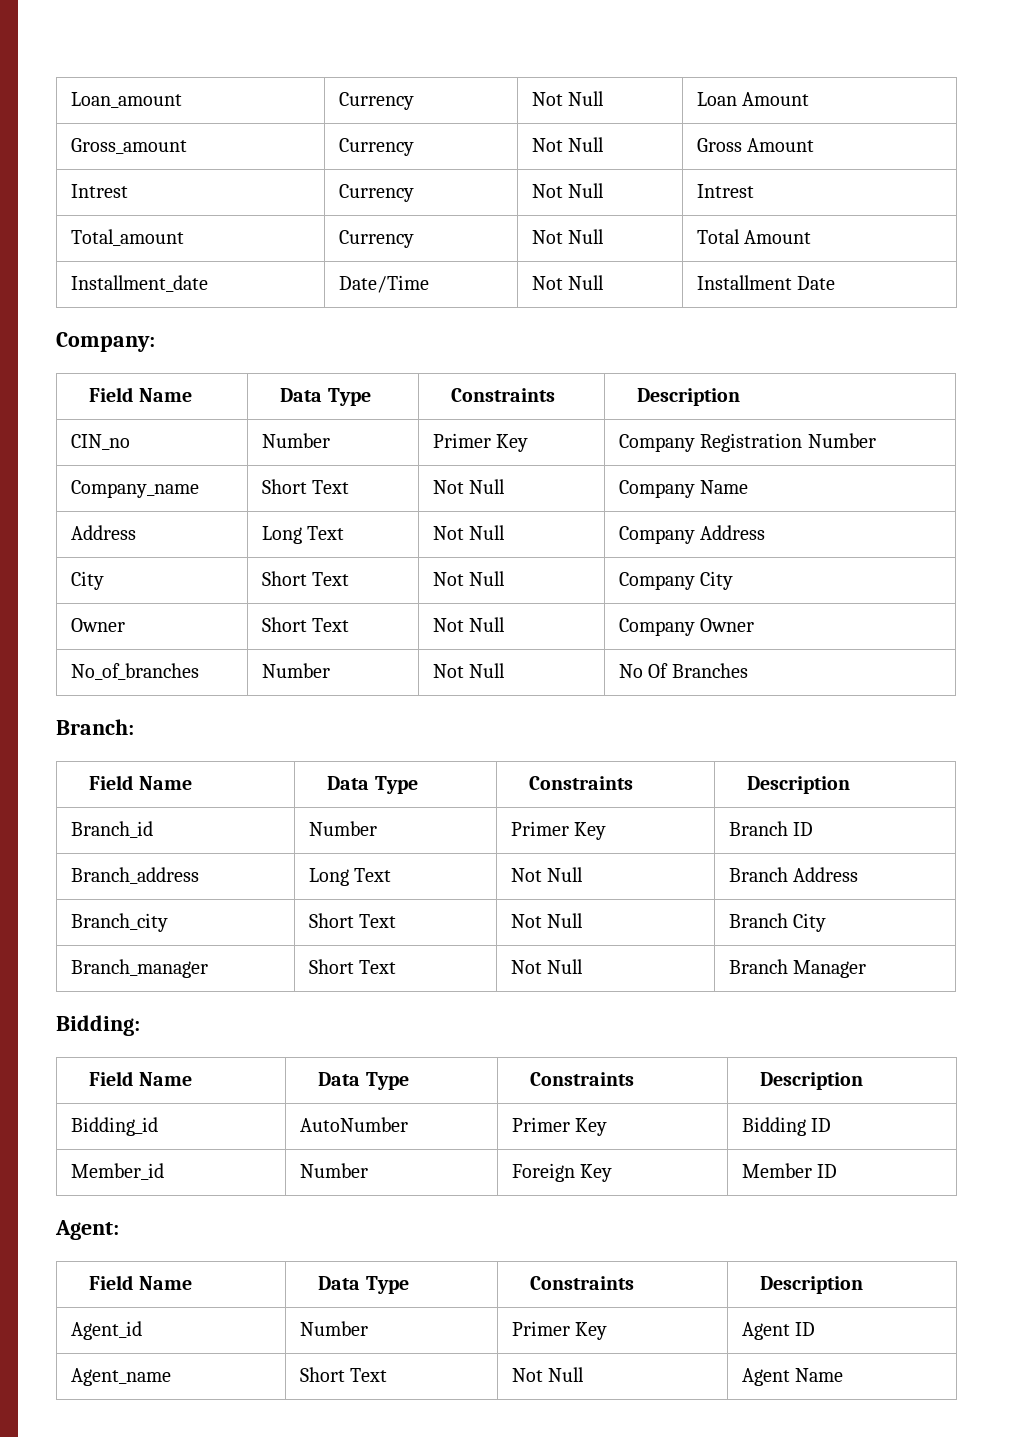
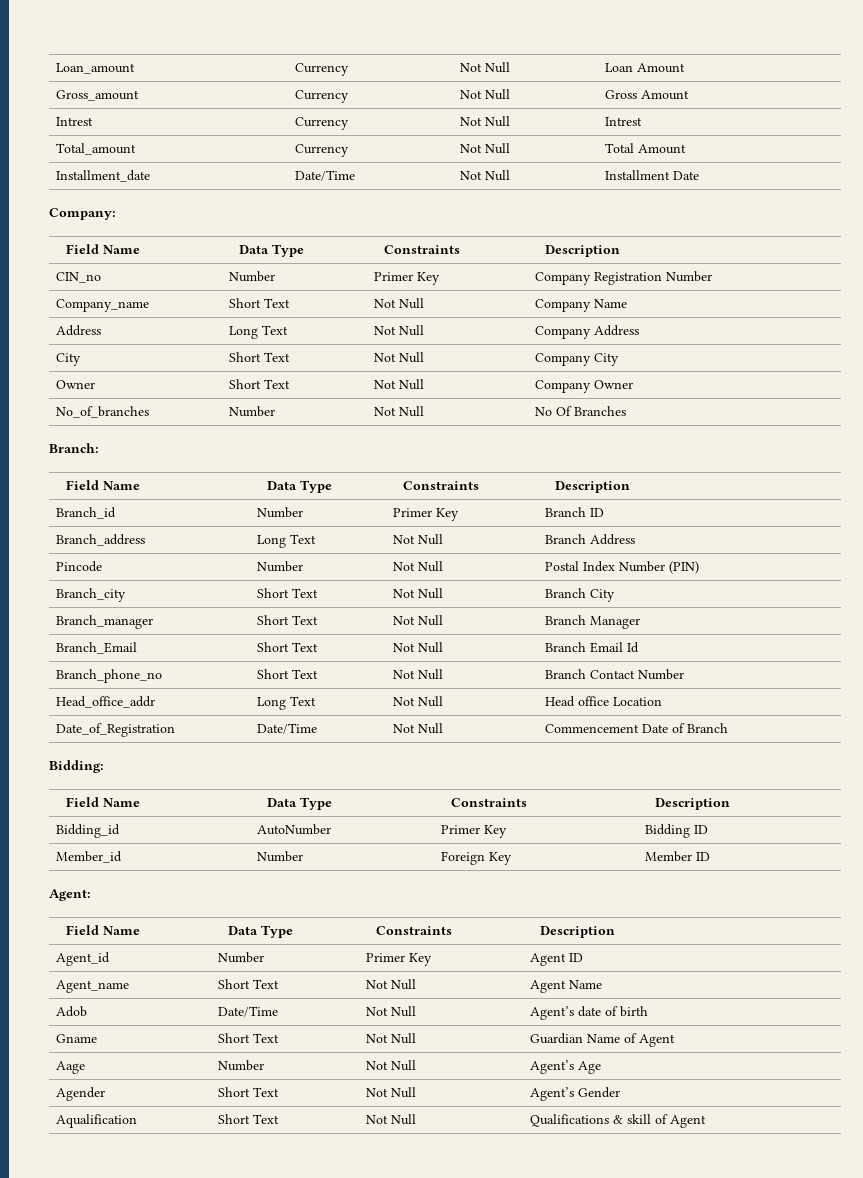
+ Pincode | Number | Not Null | Postal Index Number (PIN)
+ Branch_Email | Short Text | Not Null | Branch Email Id
+ Branch_phone_no | Short Text | Not Null | Branch Contact Number
+ Head_office_addr | Long Text | Not Null | Head office Location
+ Date_of_Registration | Date/Time | Not Null | Commencement Date of Branch
+ Adob | Date/Time | Not Null | Agent’s date of birth
+ Gname | Short Text | Not Null | Guardian Name of Agent
+ Aage | Number | Not Null | Agent’s Age
+ Agender | Short Text | Not Null | Agent’s Gender
+ Aqualification | Short Text | Not Null | Qualifications & skill of Agent

